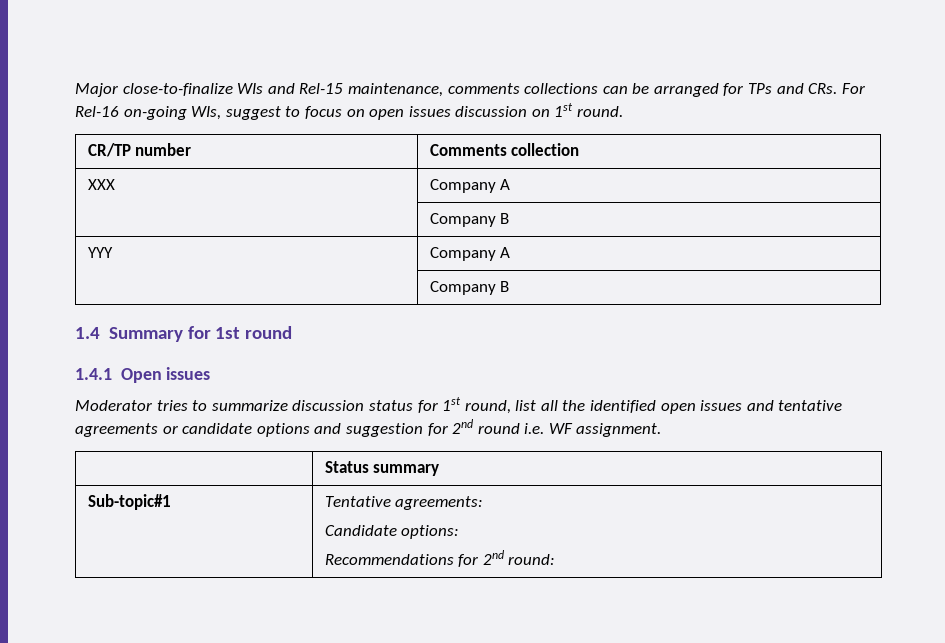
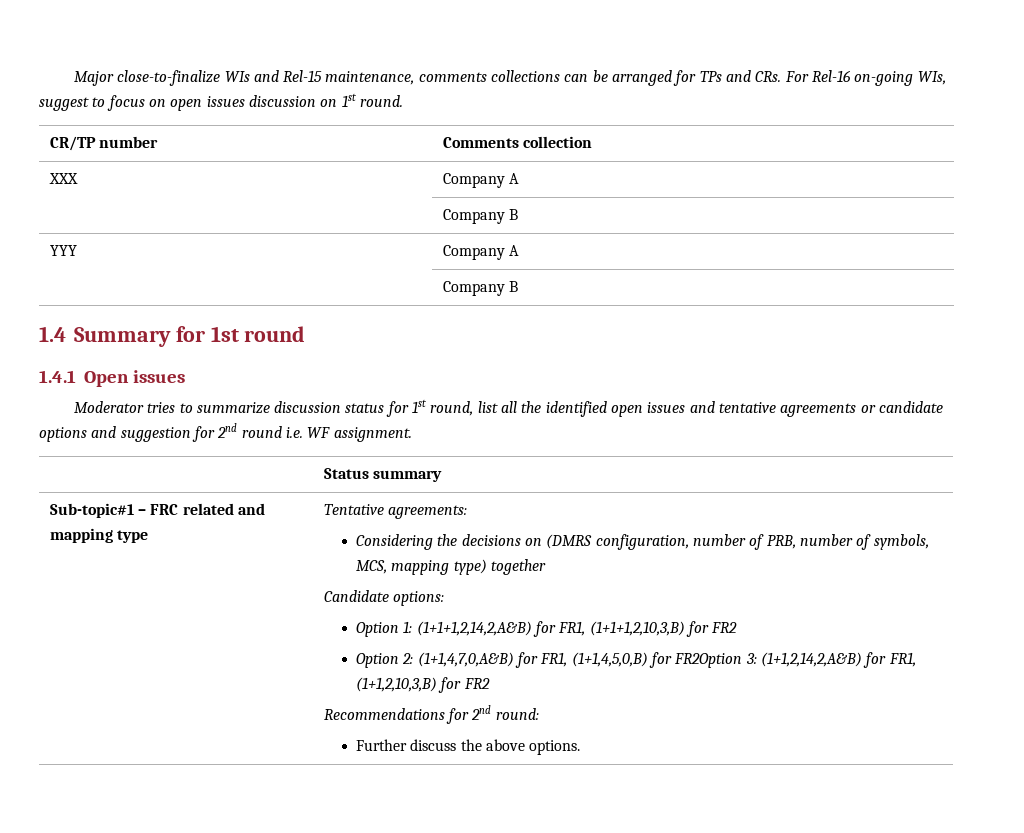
- Sub-topic#1 | Tentative agreements:
+ Sub-topic#1 – FRC related and mapping type | Tentative agreements:
+ Considering the decisions on (DMRS configuration, number of PRB, number of symbols, MCS, mapping type) together
  Candidate options:
+ Option 1: (1+1+1,2,14,2,A&B) for FR1, (1+1+1,2,10,3,B) for FR2
+ Option 2: (1+1,4,7,0,A&B) for FR1, (1+1,4,5,0,B) for FR2Option 3: (1+1,2,14,2,A&B) for FR1, (1+1,2,10,3,B) for FR2
+ Further discuss the above options.

